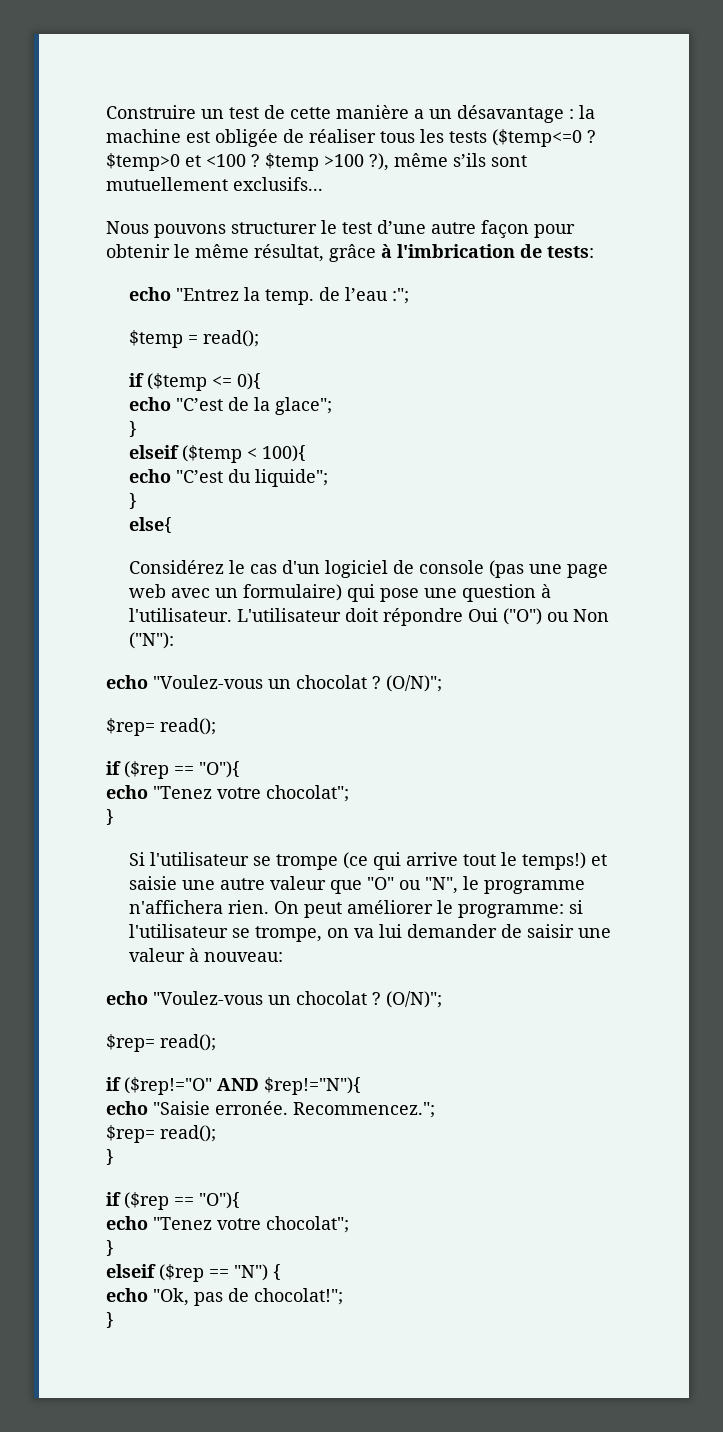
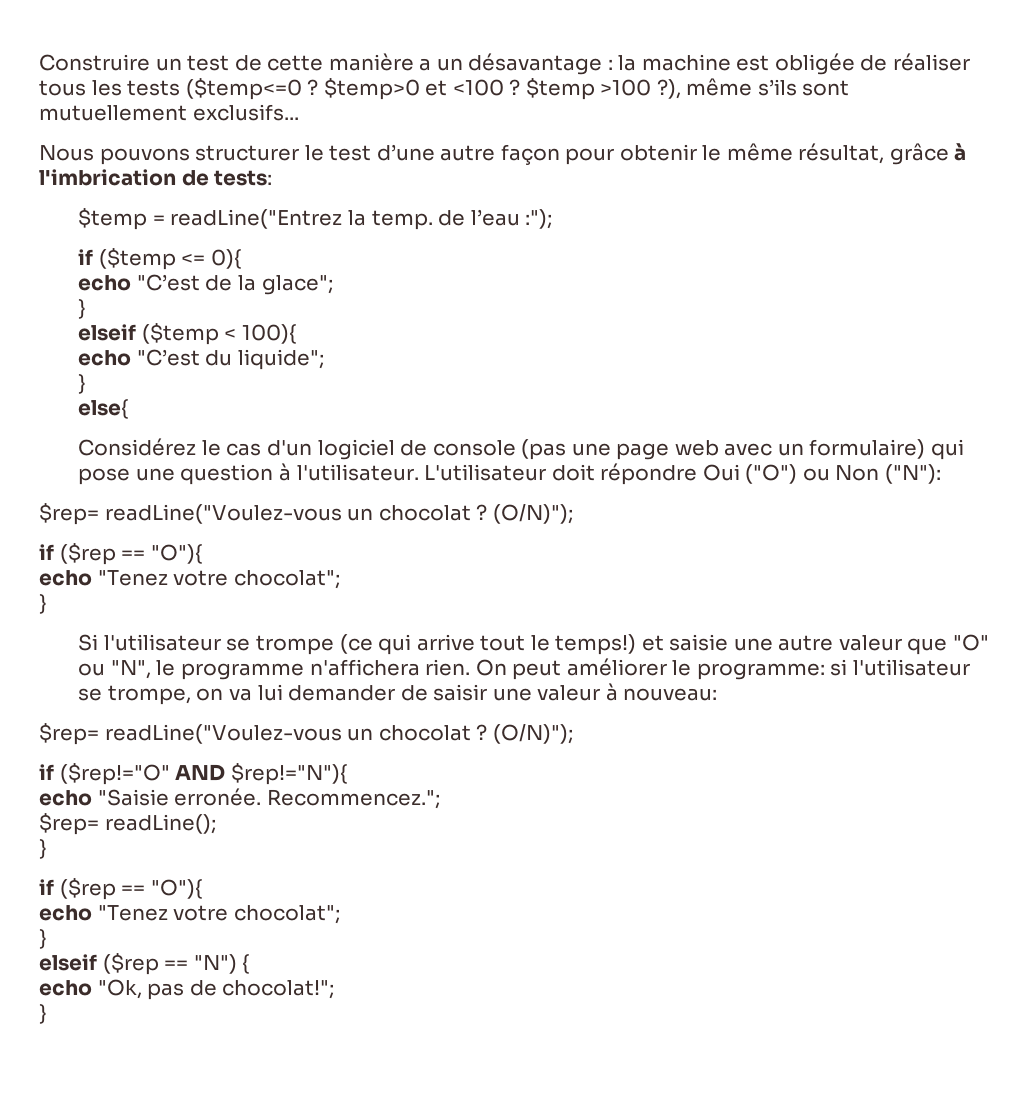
- echo "Entrez la temp. de l’eau :";
- $temp = read();
+ $temp = readLine("Entrez la temp. de l’eau :");
  L'utilisateur doit répondre Oui ("O") ou Non ("N"):
- echo "Voulez-vous un chocolat ? (O/N)";
- $rep= read();
+ $rep= readLine("Voulez-vous un chocolat ? (O/N)");
  On peut améliorer le programme: si l'utilisateur se trompe, on va lui demander de saisir une valeur à nouveau:
- echo "Voulez-vous un chocolat ? (O/N)";
- $rep= read();
+ $rep= readLine("Voulez-vous un chocolat ? (O/N)");
  Recommencez.";
- $rep= read();
+ $rep= readLine();

